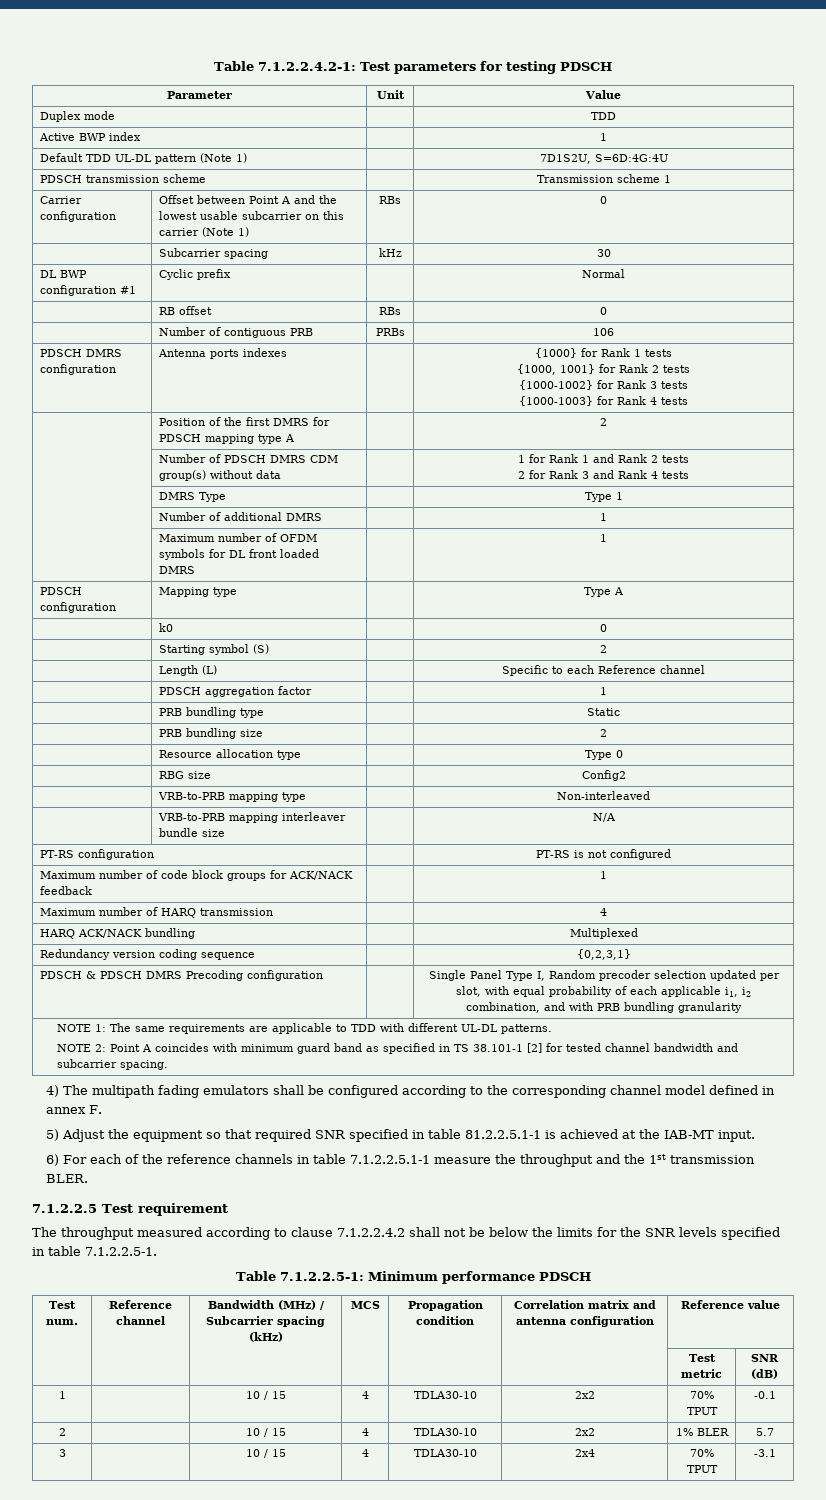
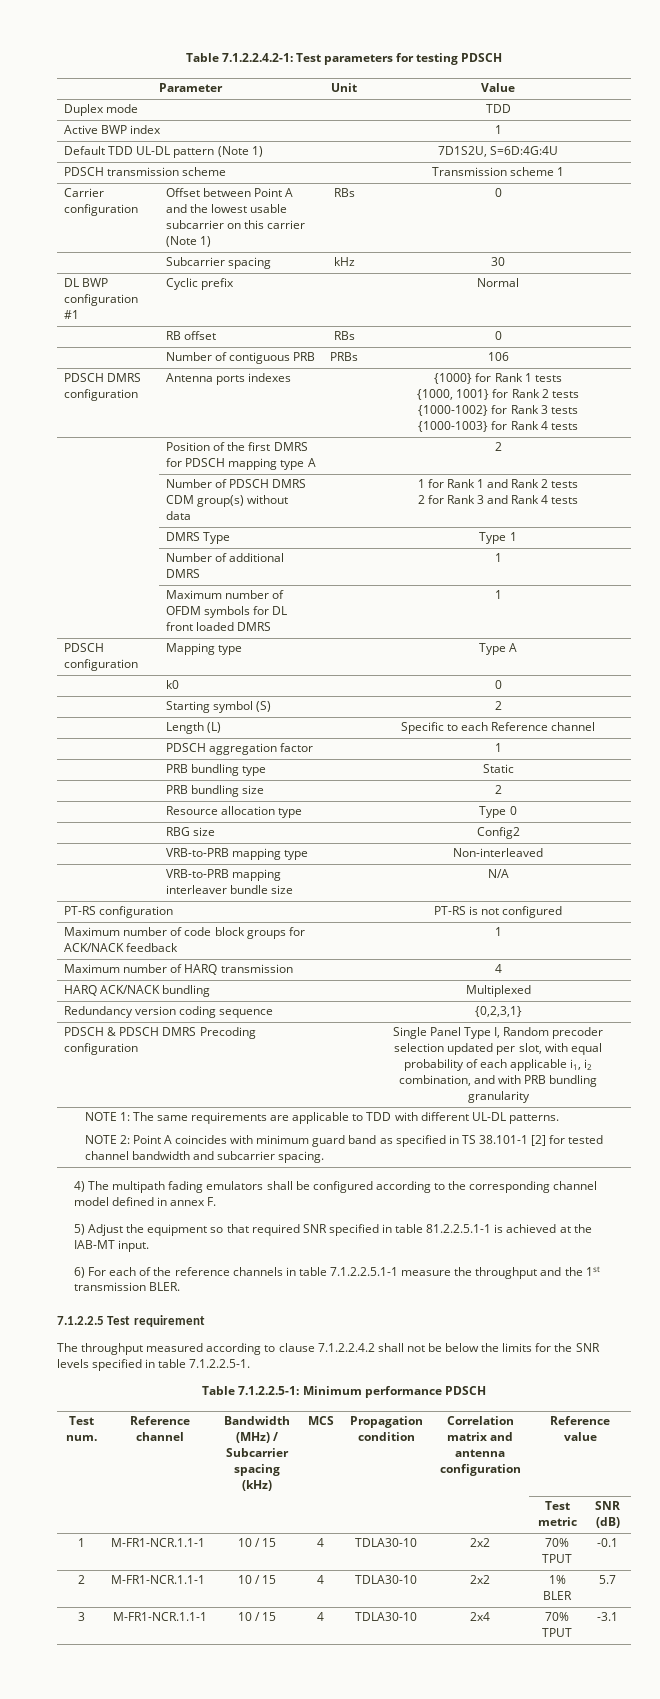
- 1 | | 10 / 15 | 4 | TDLA30-10 | 2x2 | 70% TPUT | -0.1
+ 1 | M-FR1-NCR.1.1-1 | 10 / 15 | 4 | TDLA30-10 | 2x2 | 70% TPUT | -0.1
- 2 | | 10 / 15 | 4 | TDLA30-10 | 2x2 | 1% BLER | 5.7
+ 2 | M-FR1-NCR.1.1-1 | 10 / 15 | 4 | TDLA30-10 | 2x2 | 1% BLER | 5.7
- 3 | | 10 / 15 | 4 | TDLA30-10 | 2x4 | 70% TPUT | -3.1
+ 3 | M-FR1-NCR.1.1-1 | 10 / 15 | 4 | TDLA30-10 | 2x4 | 70% TPUT | -3.1

